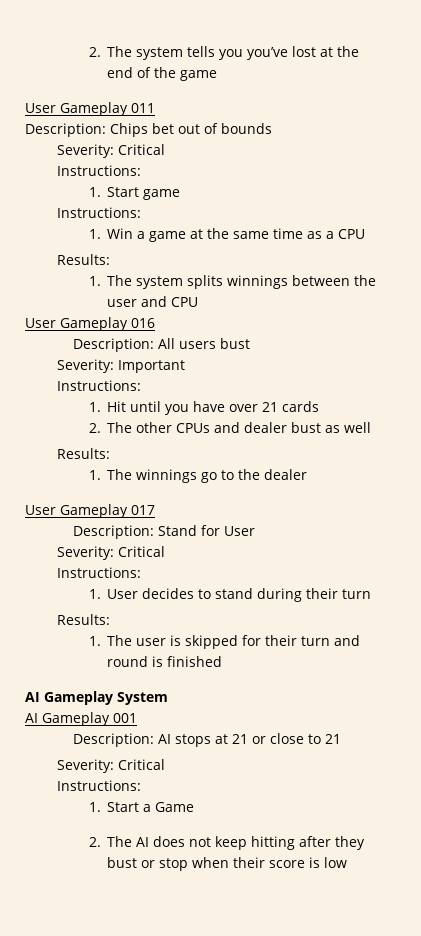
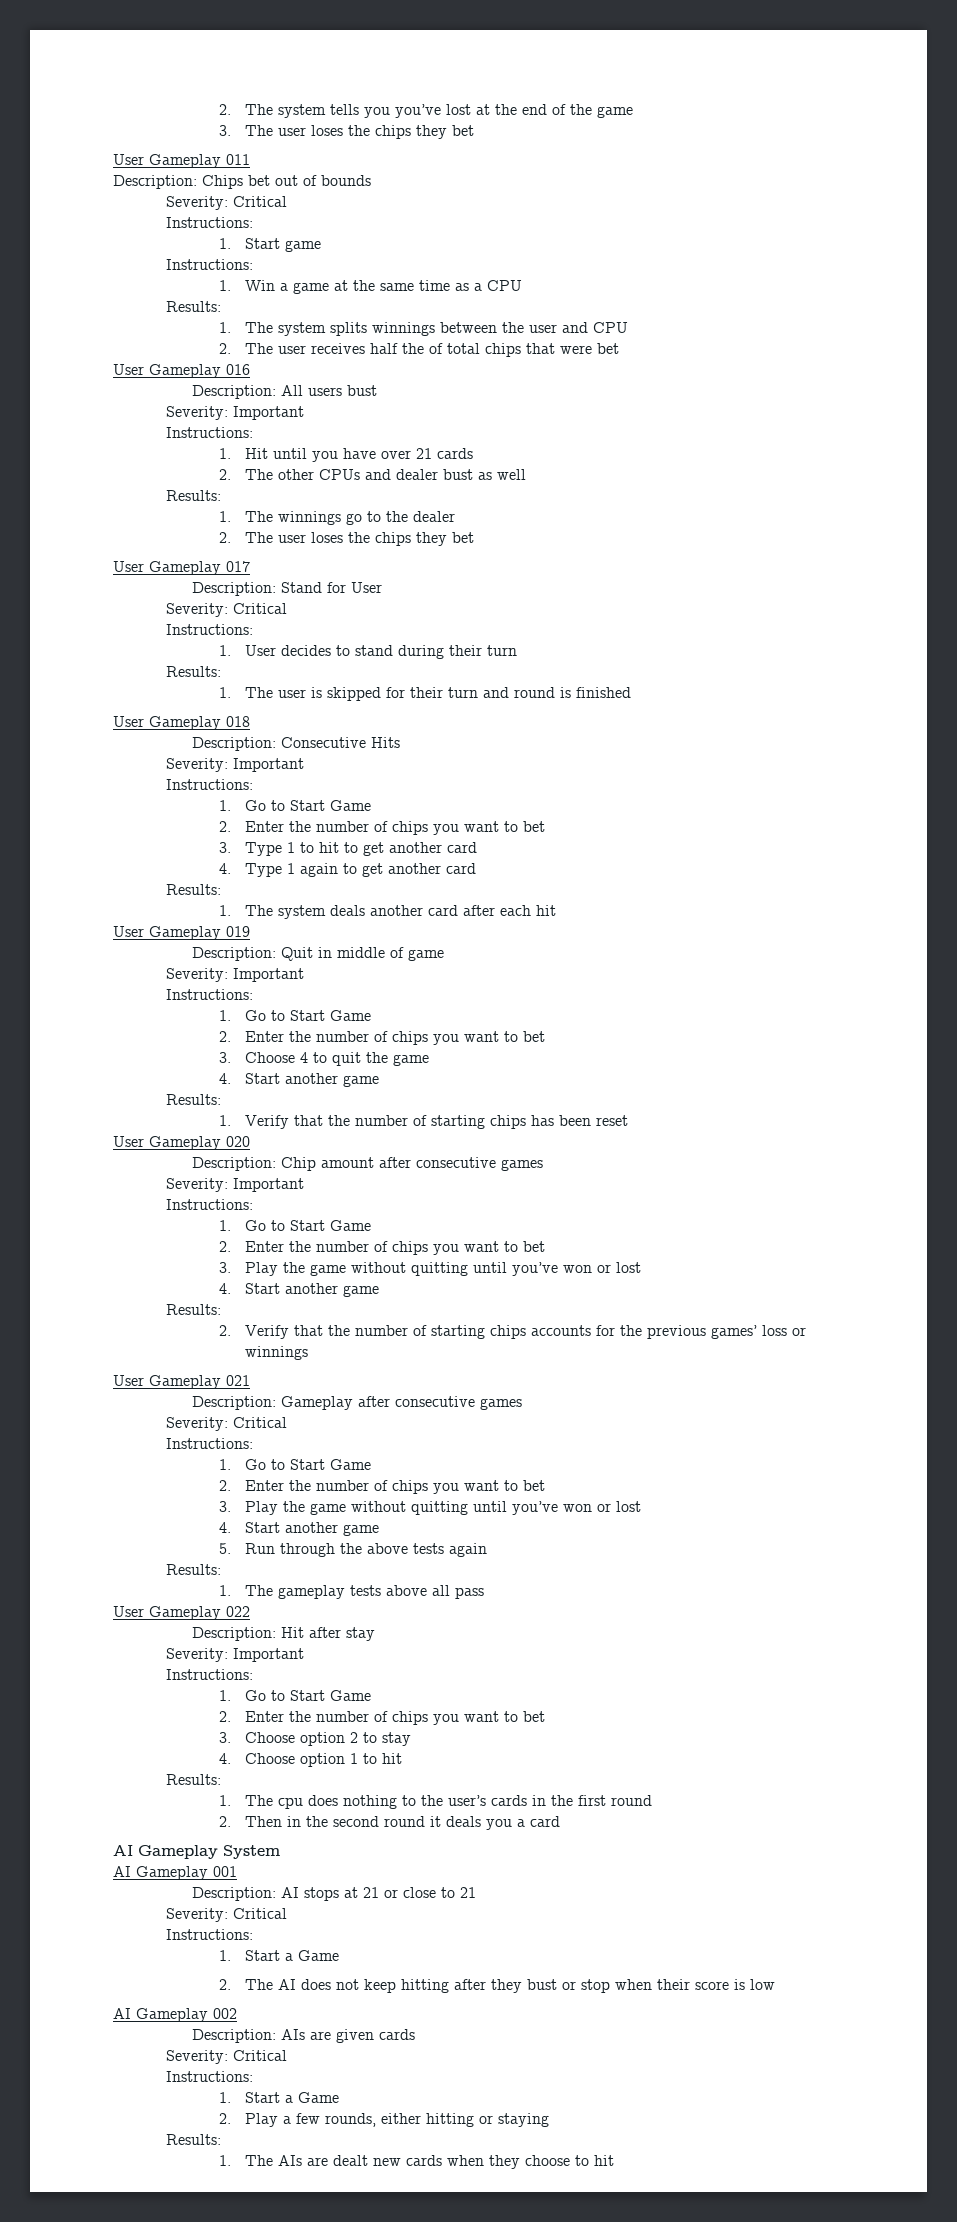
+ 3. The user loses the chips they bet
+ 2. The user receives half the of total chips that were bet
+ 2. The user loses the chips they bet
+ User Gameplay 018
+ Description: Consecutive Hits
+ Severity: Important
+ Instructions:
+ 1. Go to Start Game
+ 2. Enter the number of chips you want to bet
+ 3. Type 1 to hit to get another card
+ 4. Type 1 again to get another card
+ Results:
+ 1. The system deals another card after each hit
+ User Gameplay 019
+ Description: Quit in middle of game
+ Severity: Important
+ Instructions:
+ 1. Go to Start Game
+ 2. Enter the number of chips you want to bet
+ 3. Choose 4 to quit the game
+ 4. Start another game
+ Results:
+ 1. Verify that the number of starting chips has been reset
+ User Gameplay 020
+ Description: Chip amount after consecutive games
+ Severity: Important
+ Instructions:
+ 1. Go to Start Game
+ 2. Enter the number of chips you want to bet
+ 3. Play the game without quitting until you’ve won or lost
+ 4. Start another game
+ Results:
+ 2. Verify that the number of starting chips accounts for the previous games’ loss or winnings
+ User Gameplay 021
+ Description: Gameplay after consecutive games
+ Severity: Critical
+ Instructions:
+ 1. Go to Start Game
+ 2. Enter the number of chips you want to bet
+ 3. Play the game without quitting until you’ve won or lost
+ 4. Start another game
+ 5. Run through the above tests again
+ Results:
+ 1. The gameplay tests above all pass
+ User Gameplay 022
+ Description: Hit after stay
+ Severity: Important
+ Instructions:
+ 1. Go to Start Game
+ 2. Enter the number of chips you want to bet
+ 3. Choose option 2 to stay
+ 4. Choose option 1 to hit
+ Results:
+ 1. The cpu does nothing to the user’s cards in the first round
+ 2. Then in the second round it deals you a card
+ AI Gameplay 002
+ Description: AIs are given cards
+ Severity: Critical
+ Instructions:
+ 1. Start a Game
+ 2. Play a few rounds, either hitting or staying
+ Results:
+ 1. The AIs are dealt new cards when they choose to hit

